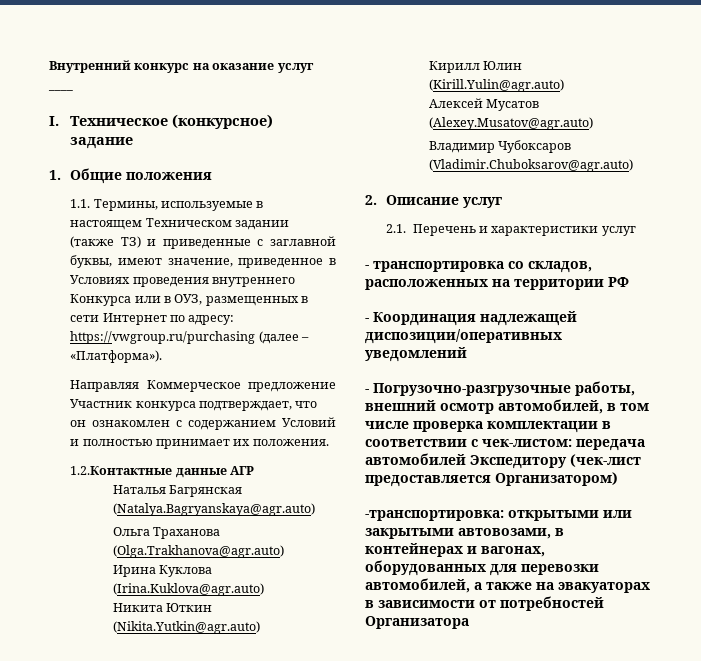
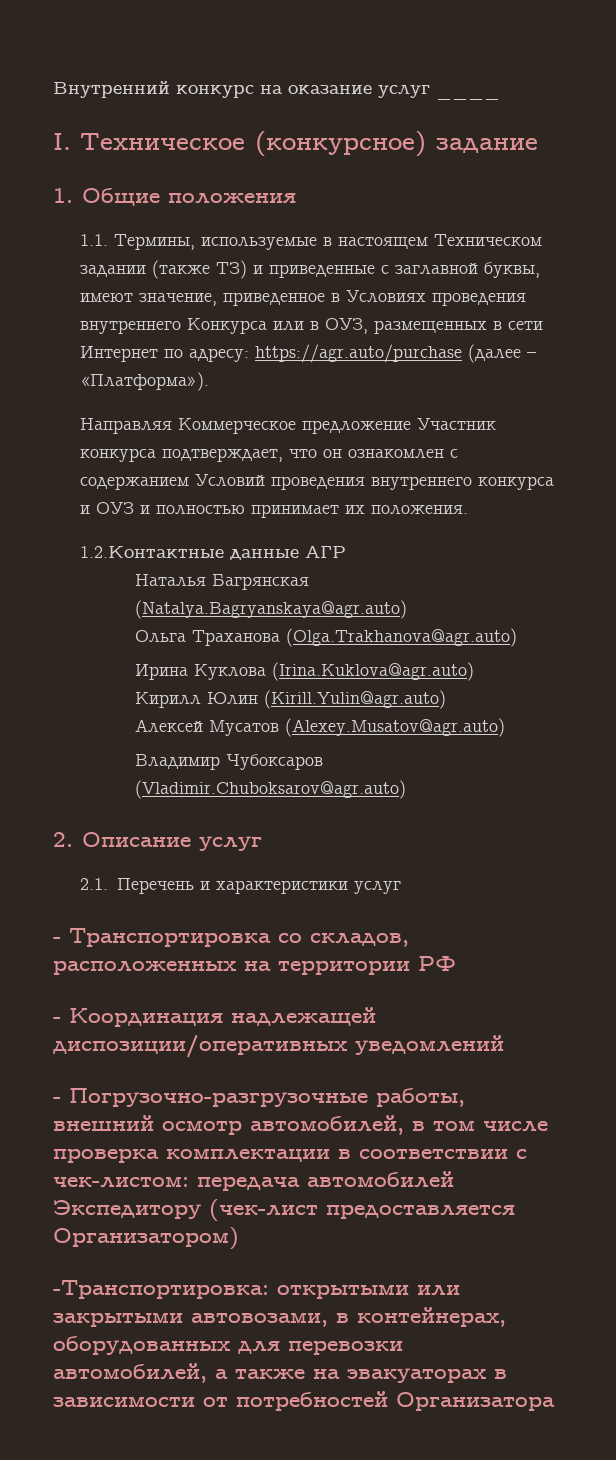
- 1.1. Термины, используемые в настоящем Техническом задании (также ТЗ) и приведенные с заглавной буквы, имеют значение, приведенное в Условиях проведения внутреннего Конкурса или в ОУЗ, размещенных в сети Интернет по адресу: https://vwgroup.ru/purchasing (далее – «Платформа»).
+ 1.1. Термины, используемые в настоящем Техническом задании (также ТЗ) и приведенные с заглавной буквы, имеют значение, приведенное в Условиях проведения внутреннего Конкурса или в ОУЗ, размещенных в сети Интернет по адресу: https://agr.auto/purchase (далее – «Платформа»).
- Направляя Коммерческое предложение Участник конкурса подтверждает, что он ознакомлен с содержанием Условий и полностью принимает их положения.
+ Направляя Коммерческое предложение Участник конкурса подтверждает, что он ознакомлен с содержанием Условий проведения внутреннего конкурса и ОУЗ и полностью принимает их положения.
- Никита Юткин (Nikita.Yutkin@agr.auto)
- - транспортировка со складов, расположенных на территории РФ
+ - Транспортировка со складов, расположенных на территории РФ
- -транспортировка: открытыми или закрытыми автовозами, в контейнерах и вагонах, оборудованных для перевозки автомобилей, а также на эвакуаторах в зависимости от потребностей Организатора
+ -Транспортировка: открытыми или закрытыми автовозами, в контейнерах, оборудованных для перевозки автомобилей, а также на эвакуаторах в зависимости от потребностей Организатора

